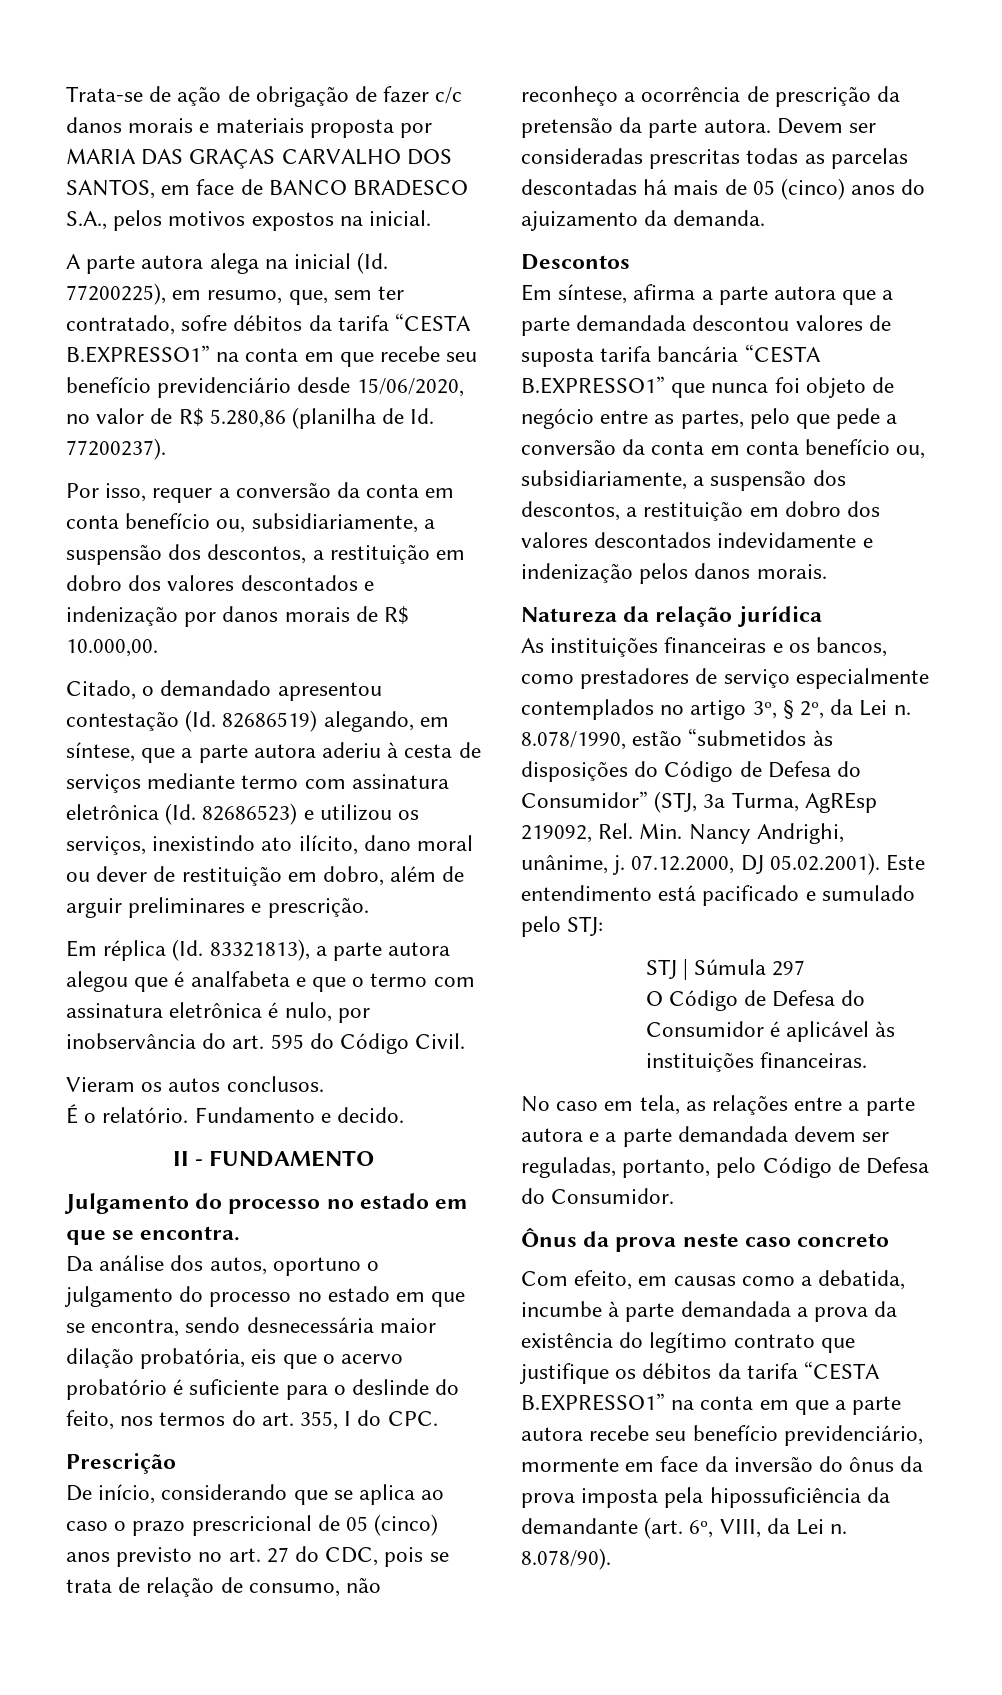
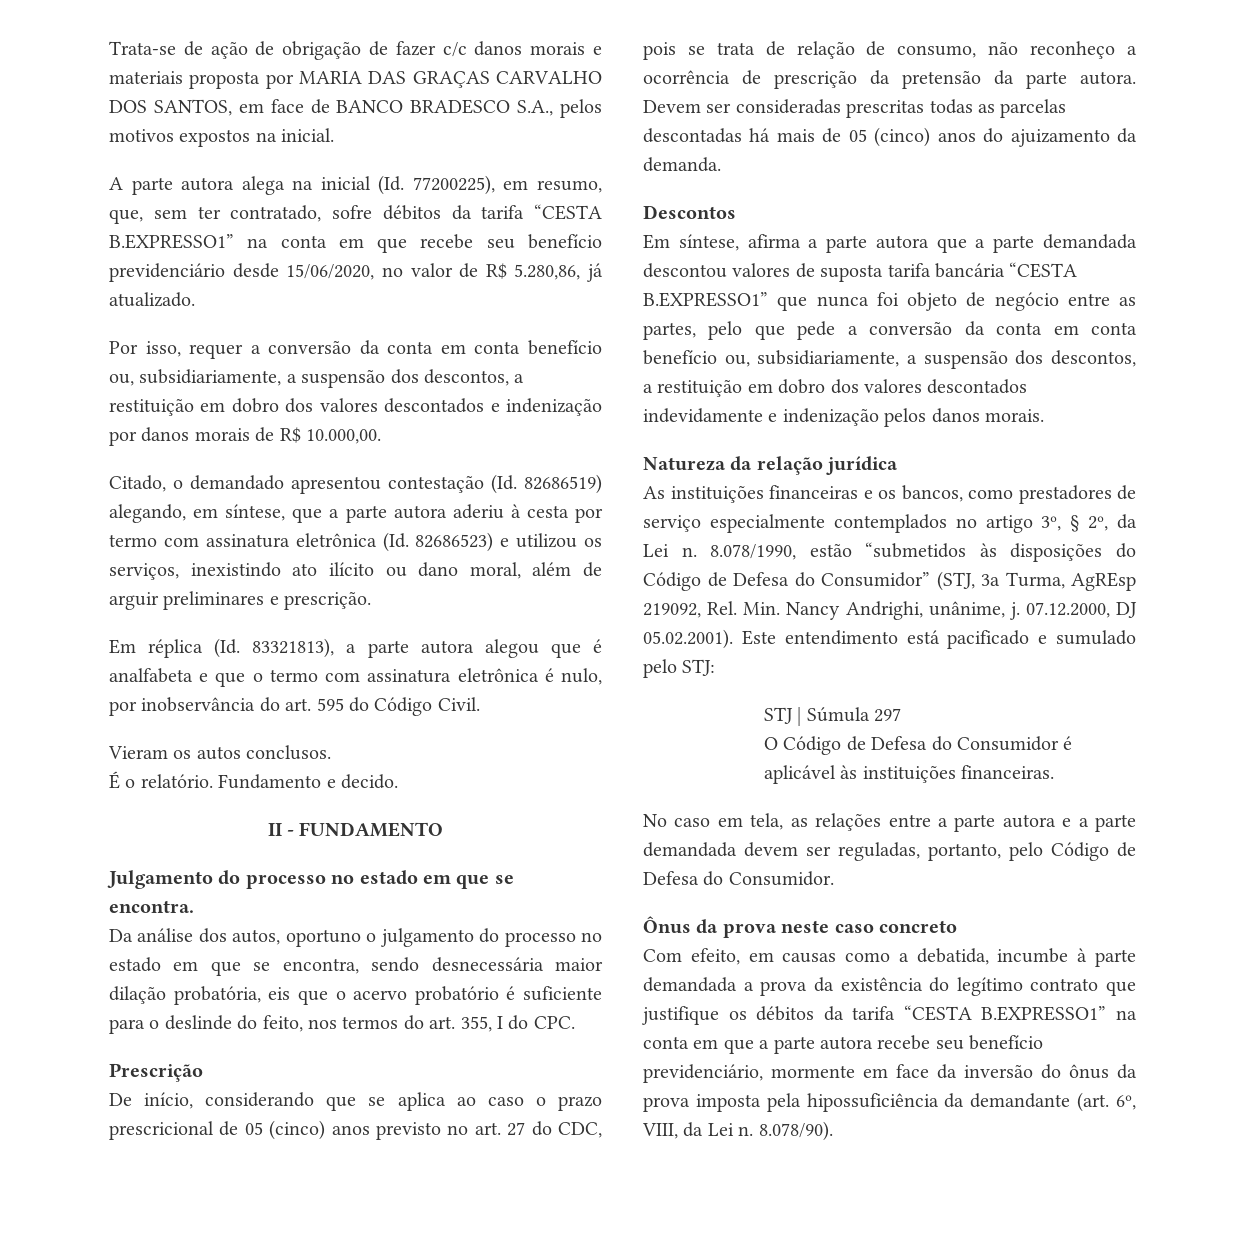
- A parte autora alega na inicial (Id. 77200225), em resumo, que, sem ter contratado, sofre débitos da tarifa “CESTA B.EXPRESSO1” na conta em que recebe seu benefício previdenciário desde 15/06/2020, no valor de R$ 5.280,86 (planilha de Id. 77200237).
+ A parte autora alega na inicial (Id. 77200225), em resumo, que, sem ter contratado, sofre débitos da tarifa “CESTA B.EXPRESSO1” na conta em que recebe seu benefício previdenciário desde 15/06/2020, no valor de R$ 5.280,86, já atualizado.
- Citado, o demandado apresentou contestação (Id. 82686519) alegando, em síntese, que a parte autora aderiu à cesta de serviços mediante termo com assinatura eletrônica (Id. 82686523) e utilizou os serviços, inexistindo ato ilícito, dano moral ou dever de restituição em dobro, além de arguir preliminares e prescrição.
+ Citado, o demandado apresentou contestação (Id. 82686519) alegando, em síntese, que a parte autora aderiu à cesta por termo com assinatura eletrônica (Id. 82686523) e utilizou os serviços, inexistindo ato ilícito ou dano moral, além de arguir preliminares e prescrição.

